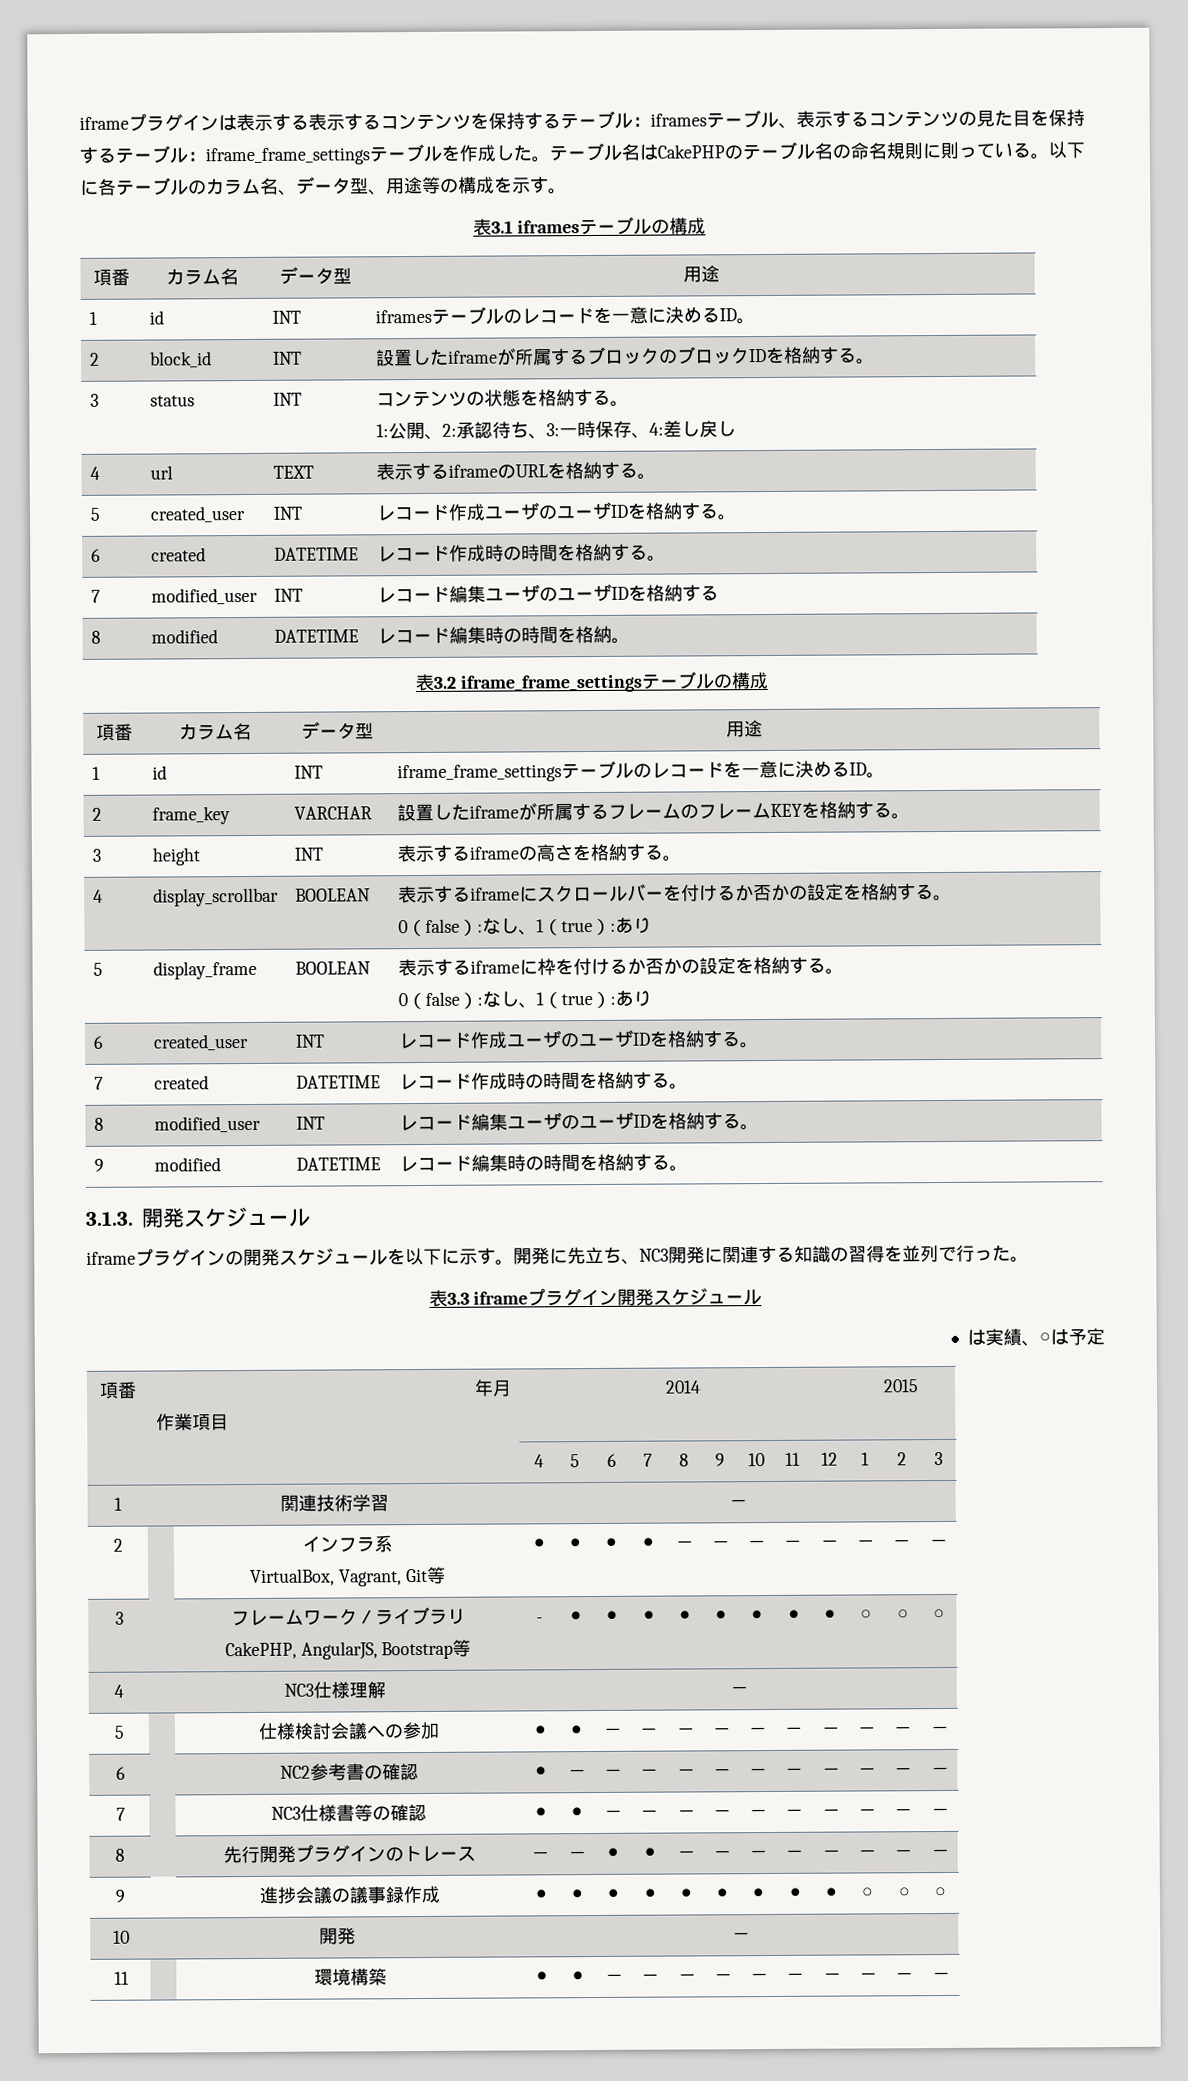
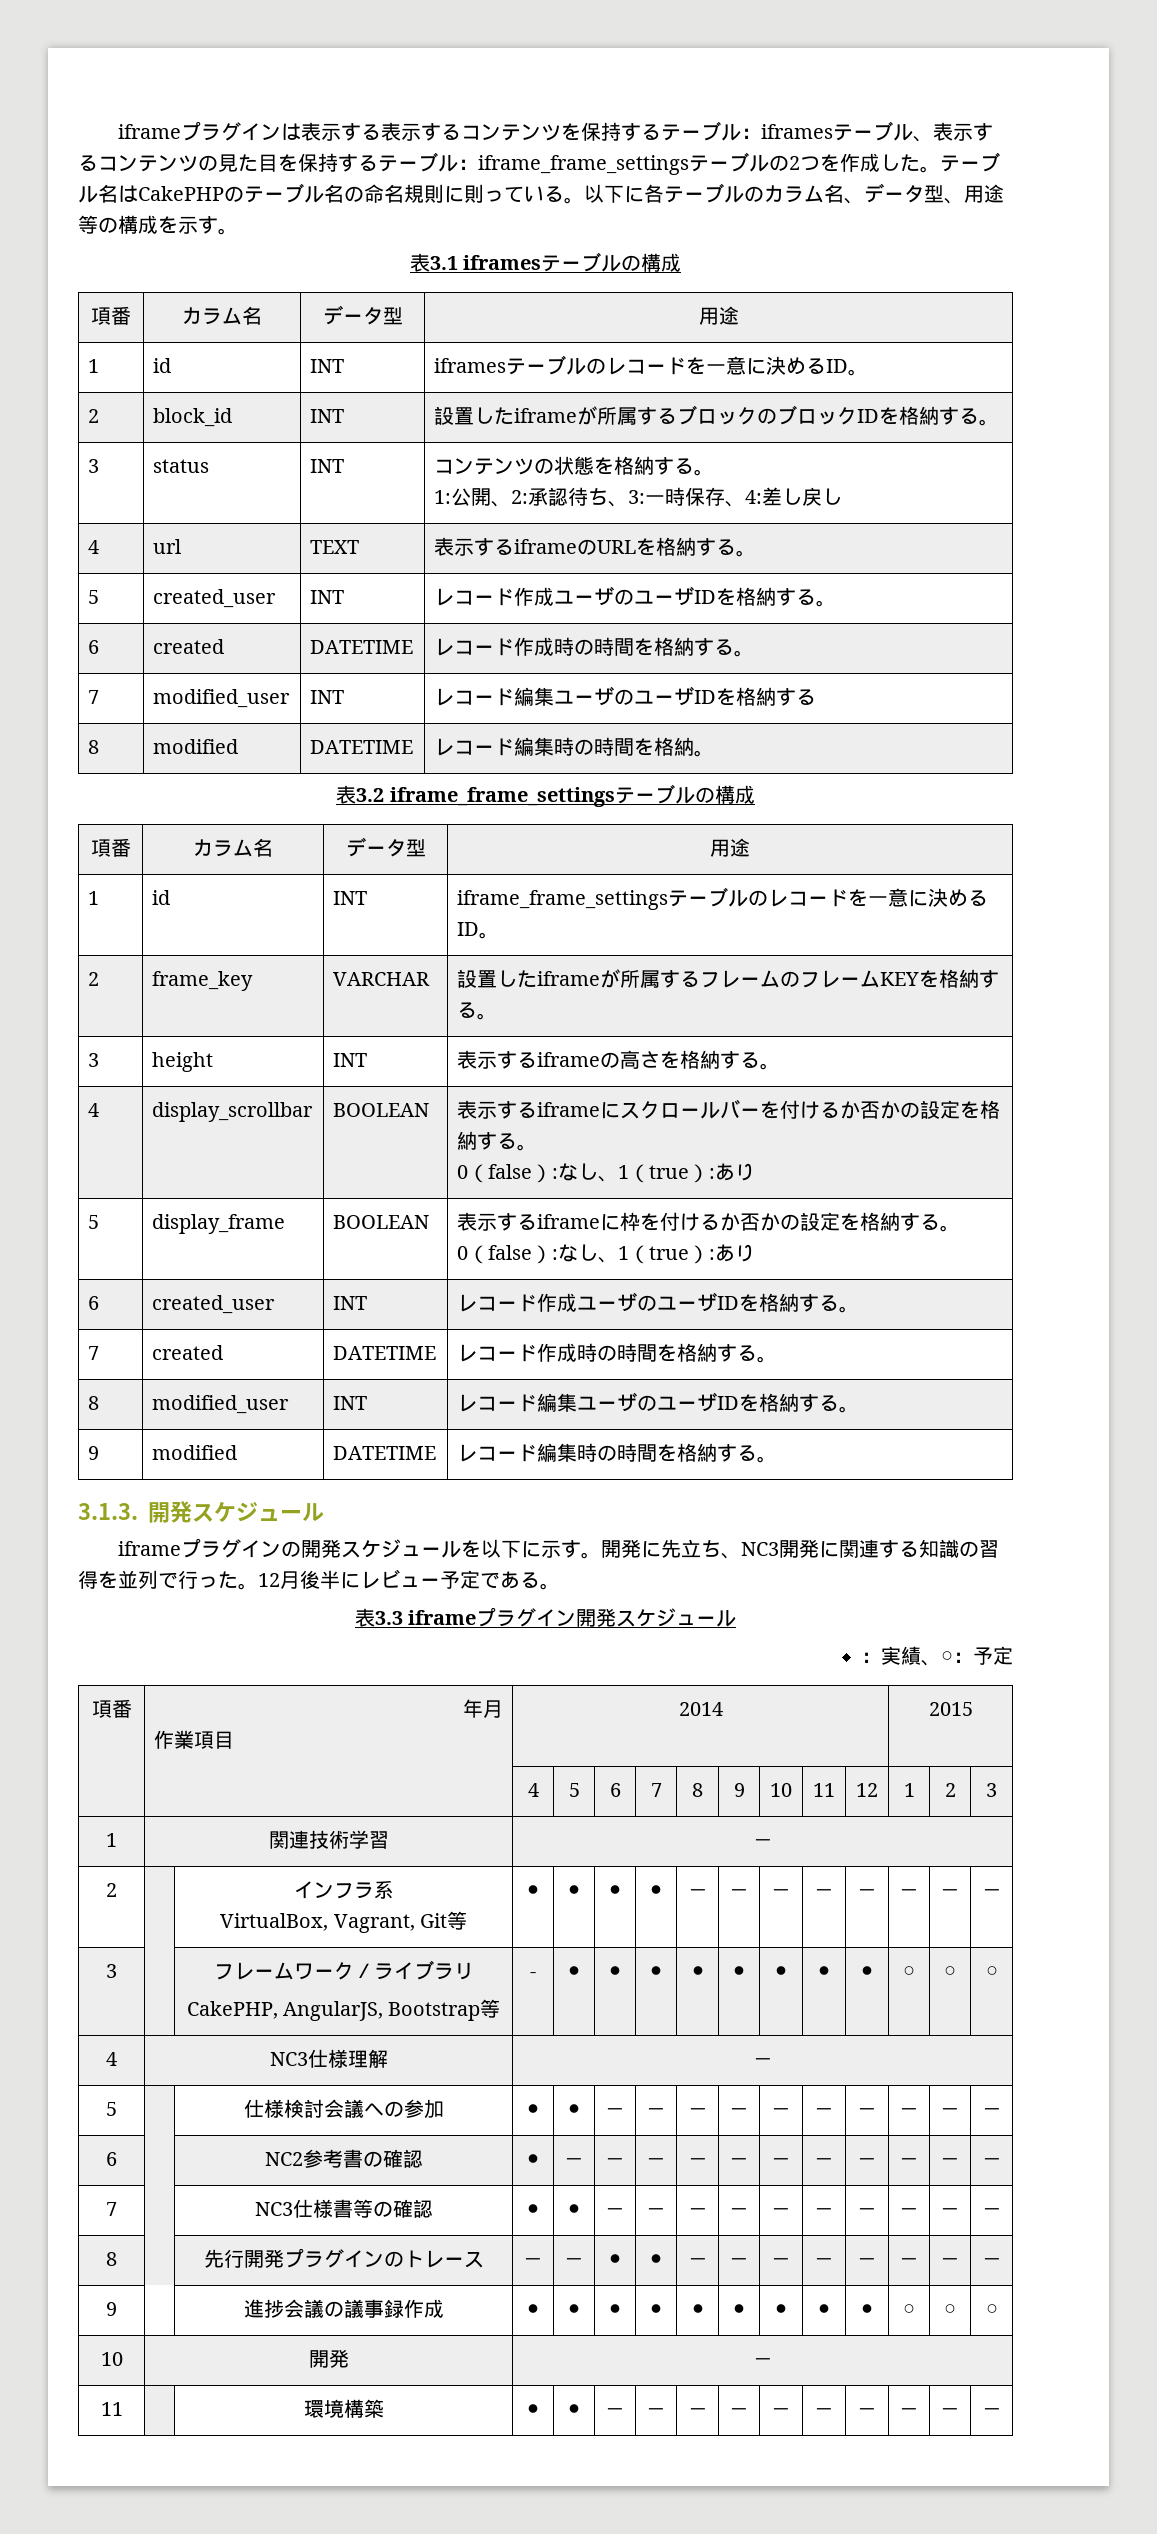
- iframeプラグインは表示する表示するコンテンツを保持するテーブル：iframesテーブル、表示するコンテンツの見た目を保持するテーブル：iframe_frame_settingsテーブルを作成した。
+ iframeプラグインは表示する表示するコンテンツを保持するテーブル：iframesテーブル、表示するコンテンツの見た目を保持するテーブル：iframe_frame_settingsテーブルの2つを作成した。
+ 12月後半にレビュー予定である。
- は実績、○は予定
+ ：実績、○：予定

